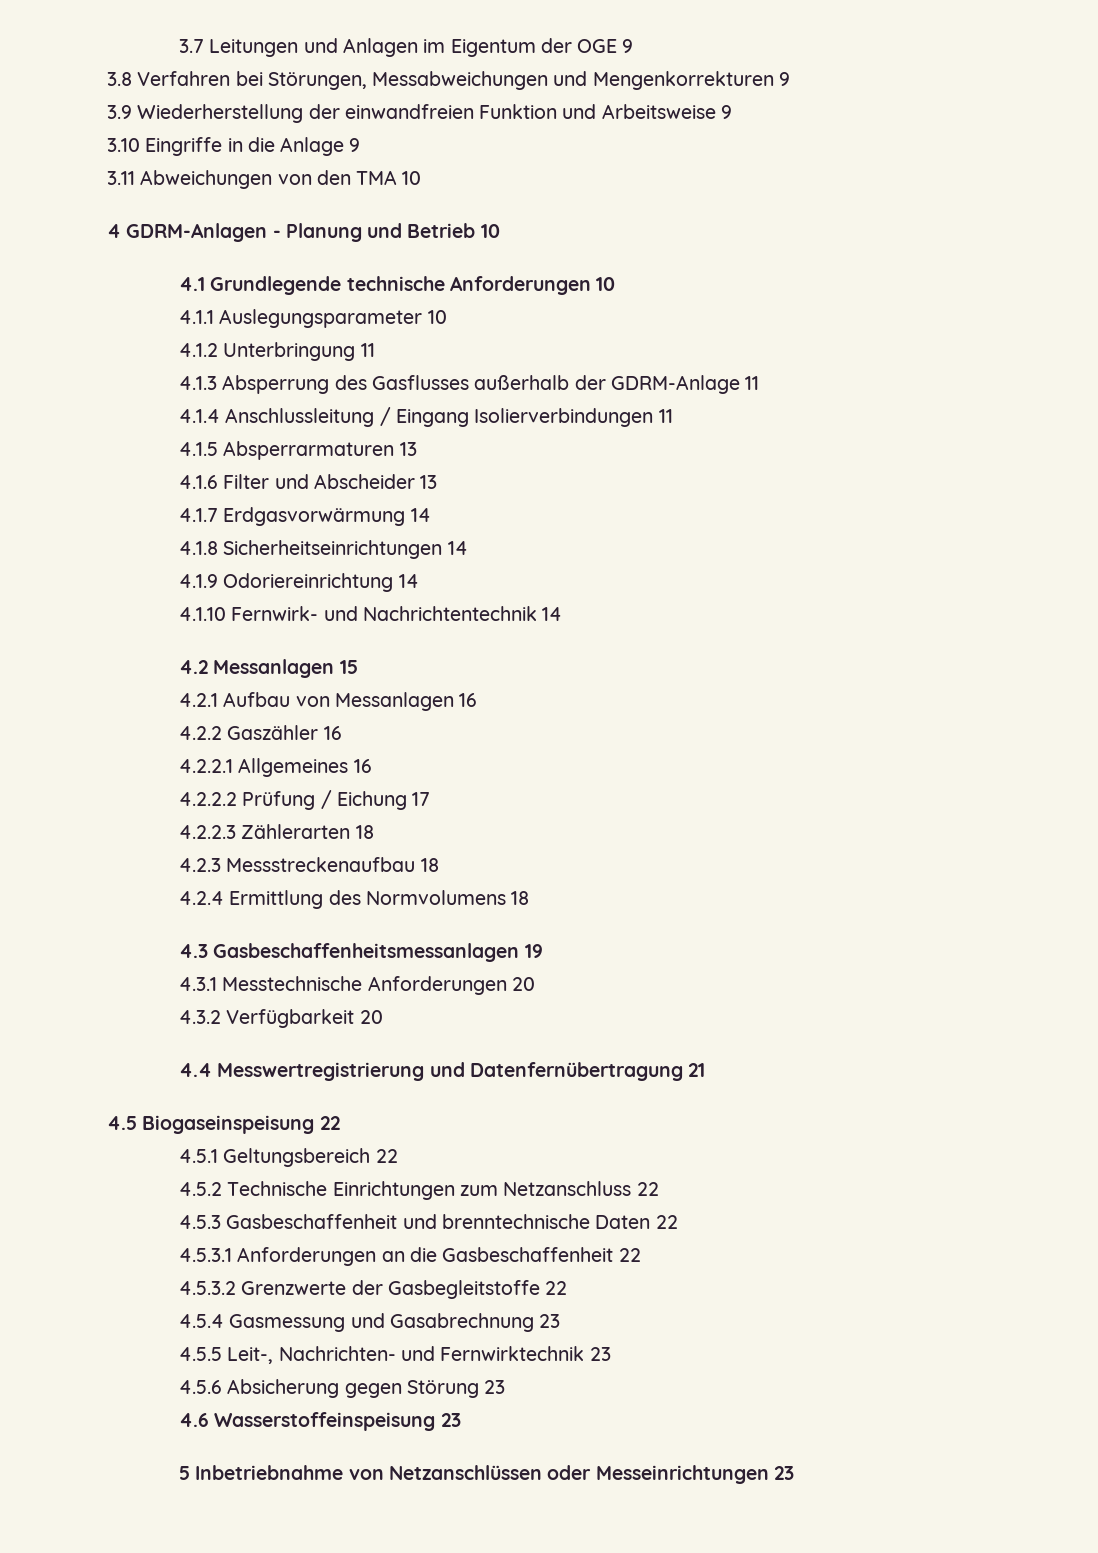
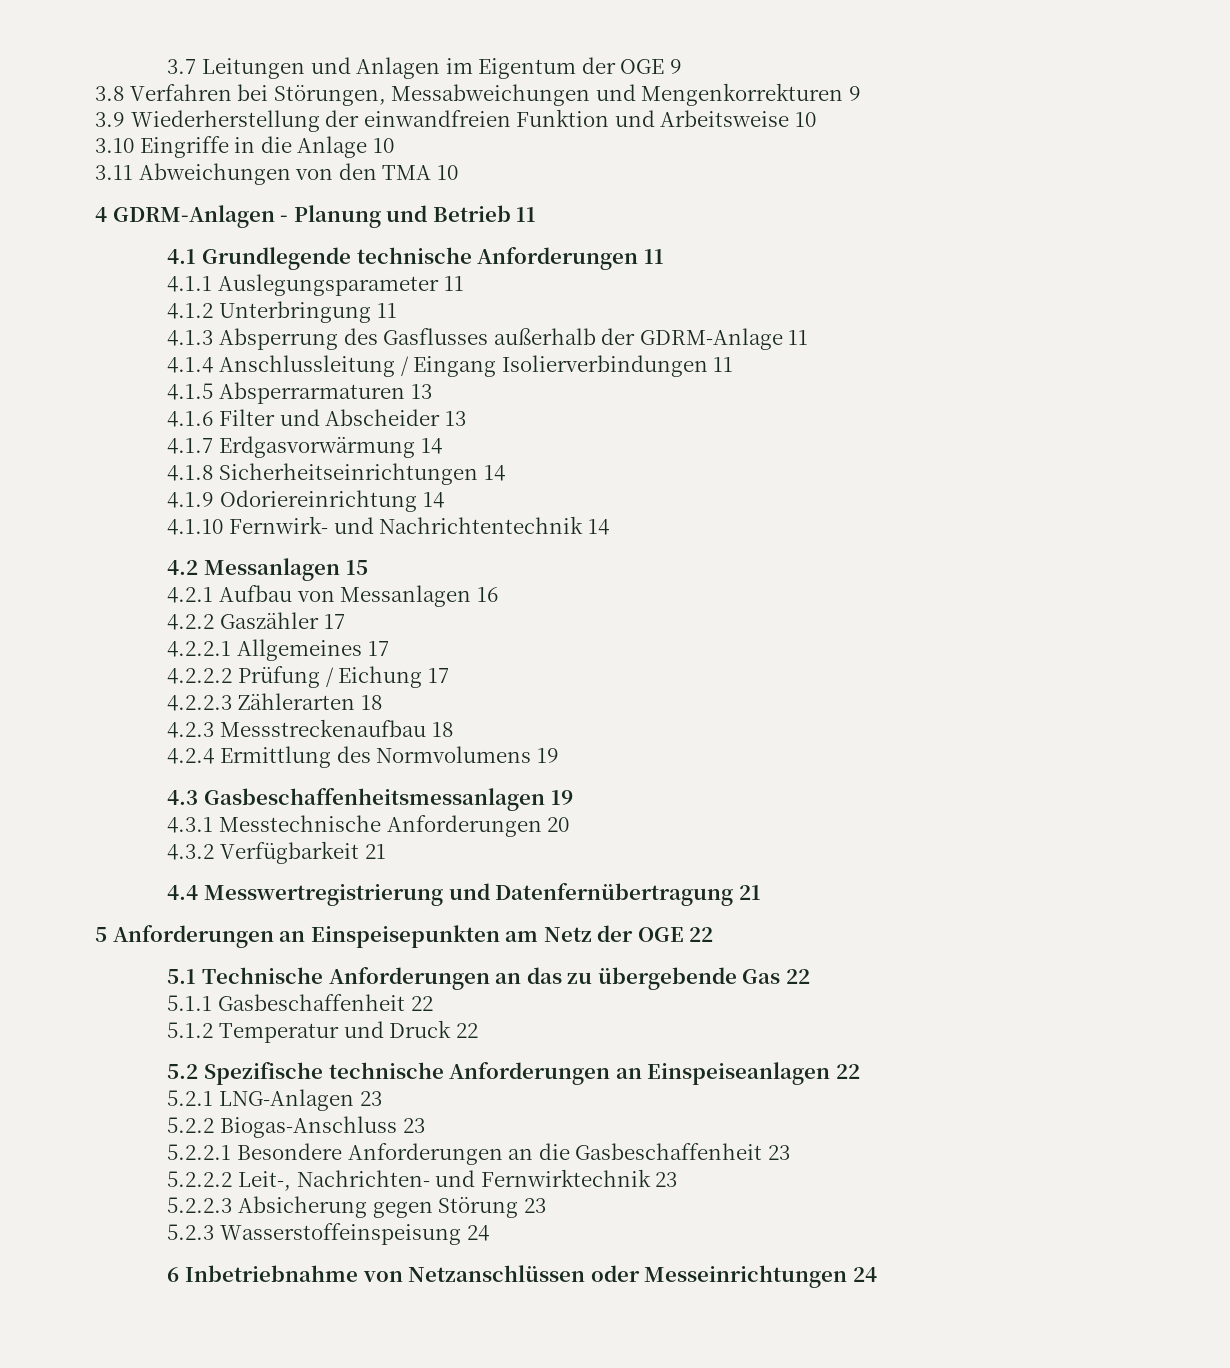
- 3.9 Wiederherstellung der einwandfreien Funktion und Arbeitsweise 9
+ 3.9 Wiederherstellung der einwandfreien Funktion und Arbeitsweise 10
- 3.10 Eingriffe in die Anlage 9
+ 3.10 Eingriffe in die Anlage 10
- 4 GDRM-Anlagen - Planung und Betrieb 10
+ 4 GDRM-Anlagen - Planung und Betrieb 11
- 4.1 Grundlegende technische Anforderungen 10
+ 4.1 Grundlegende technische Anforderungen 11
- 4.1.1 Auslegungsparameter 10
+ 4.1.1 Auslegungsparameter 11
- 4.2.2 Gaszähler 16
+ 4.2.2 Gaszähler 17
- 4.2.2.1 Allgemeines 16
+ 4.2.2.1 Allgemeines 17
- 4.2.4 Ermittlung des Normvolumens 18
+ 4.2.4 Ermittlung des Normvolumens 19
- 4.3.2 Verfügbarkeit 20
+ 4.3.2 Verfügbarkeit 21
- 4.5 Biogaseinspeisung 22
- 4.5.1 Geltungsbereich 22
- 4.5.2 Technische Einrichtungen zum Netzanschluss 22
- 4.5.3 Gasbeschaffenheit und brenntechnische Daten 22
- 4.5.3.1 Anforderungen an die Gasbeschaffenheit 22
- 4.5.3.2 Grenzwerte der Gasbegleitstoffe 22
- 4.5.4 Gasmessung und Gasabrechnung 23
- 4.5.5 Leit-, Nachrichten- und Fernwirktechnik 23
+ 5 Anforderungen an Einspeisepunkten am Netz der OGE 22
+ 5.1 Technische Anforderungen an das zu übergebende Gas 22
+ 5.1.1 Gasbeschaffenheit 22
+ 5.1.2 Temperatur und Druck 22
+ 5.2 Spezifische technische Anforderungen an Einspeiseanlagen 22
+ 5.2.1 LNG-Anlagen 23
+ 5.2.2 Biogas-Anschluss 23
+ 5.2.2.1 Besondere Anforderungen an die Gasbeschaffenheit 23
+ 5.2.2.2 Leit-, Nachrichten- und Fernwirktechnik 23
- 4.5.6 Absicherung gegen Störung 23
+ 5.2.2.3 Absicherung gegen Störung 23
- 4.6 Wasserstoffeinspeisung 23
- 5 Inbetriebnahme von Netzanschlüssen oder Messeinrichtungen 23
+ 5.2.3 Wasserstoffeinspeisung 24
+ 6 Inbetriebnahme von Netzanschlüssen oder Messeinrichtungen 24

